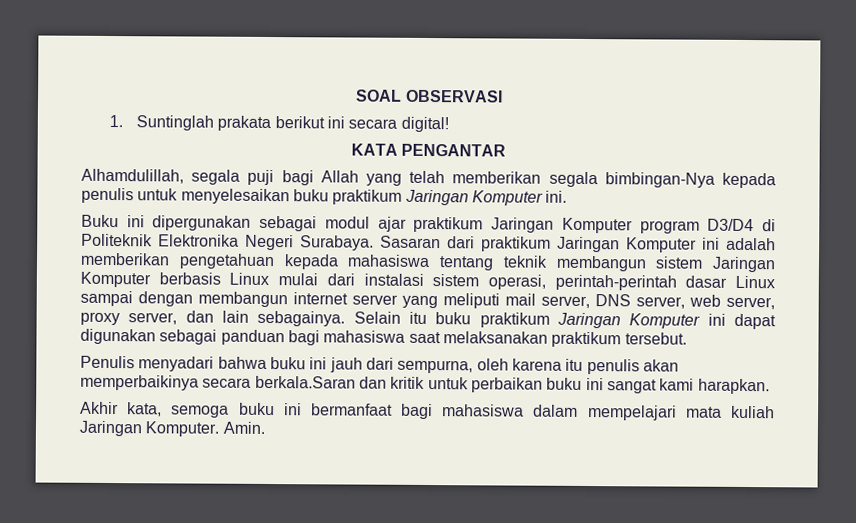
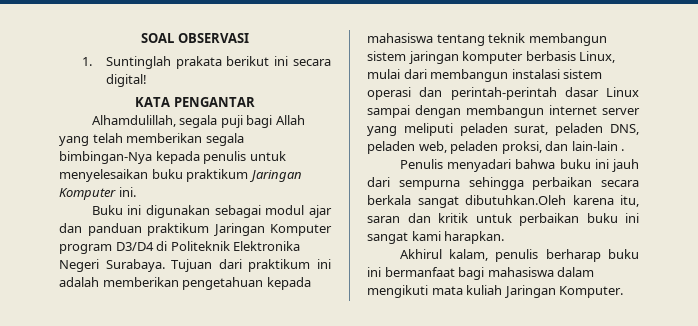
- Buku ini dipergunakan sebagai modul ajar praktikum Jaringan Komputer program D3/D4 di Politeknik Elektronika Negeri Surabaya.
+ Buku ini digunakan sebagai modul ajar dan panduan praktikum Jaringan Komputer program D3/D4 di Politeknik Elektronika Negeri Surabaya.
- Sasaran dari praktikum Jaringan Komputer ini adalah memberikan pengetahuan kepada mahasiswa tentang teknik membangun sistem Jaringan Komputer berbasis Linux mulai dari instalasi sistem operasi, perintah-perintah dasar Linux sampai dengan membangun internet server yang meliputi mail server, DNS server, web server, proxy server, dan lain sebagainya. Selain itu buku praktikum Jaringan Komputer ini dapat digunakan sebagai panduan bagi mahasiswa saat melaksanakan praktikum tersebut.
+ Tujuan dari praktikum ini adalah memberikan pengetahuan kepada mahasiswa tentang teknik membangun sistem jaringan komputer berbasis Linux, mulai dari membangun instalasi sistem operasi dan perintah-perintah dasar Linux sampai dengan membangun internet server yang meliputi peladen surat, peladen DNS, peladen web, peladen proksi, dan lain-lain .
- Penulis menyadari bahwa buku ini jauh dari sempurna, oleh karena itu penulis akan memperbaikinya secara berkala.Saran dan kritik untuk perbaikan buku ini sangat kami harapkan.
+ Penulis menyadari bahwa buku ini jauh dari sempurna sehingga perbaikan secara berkala sangat dibutuhkan.Oleh karena itu, saran dan kritik untuk perbaikan buku ini sangat kami harapkan.
- Akhir kata, semoga buku ini bermanfaat bagi mahasiswa dalam mempelajari mata kuliah Jaringan Komputer. Amin.
+ Akhirul kalam, penulis berharap buku ini bermanfaat bagi mahasiswa dalam mengikuti mata kuliah Jaringan Komputer.

